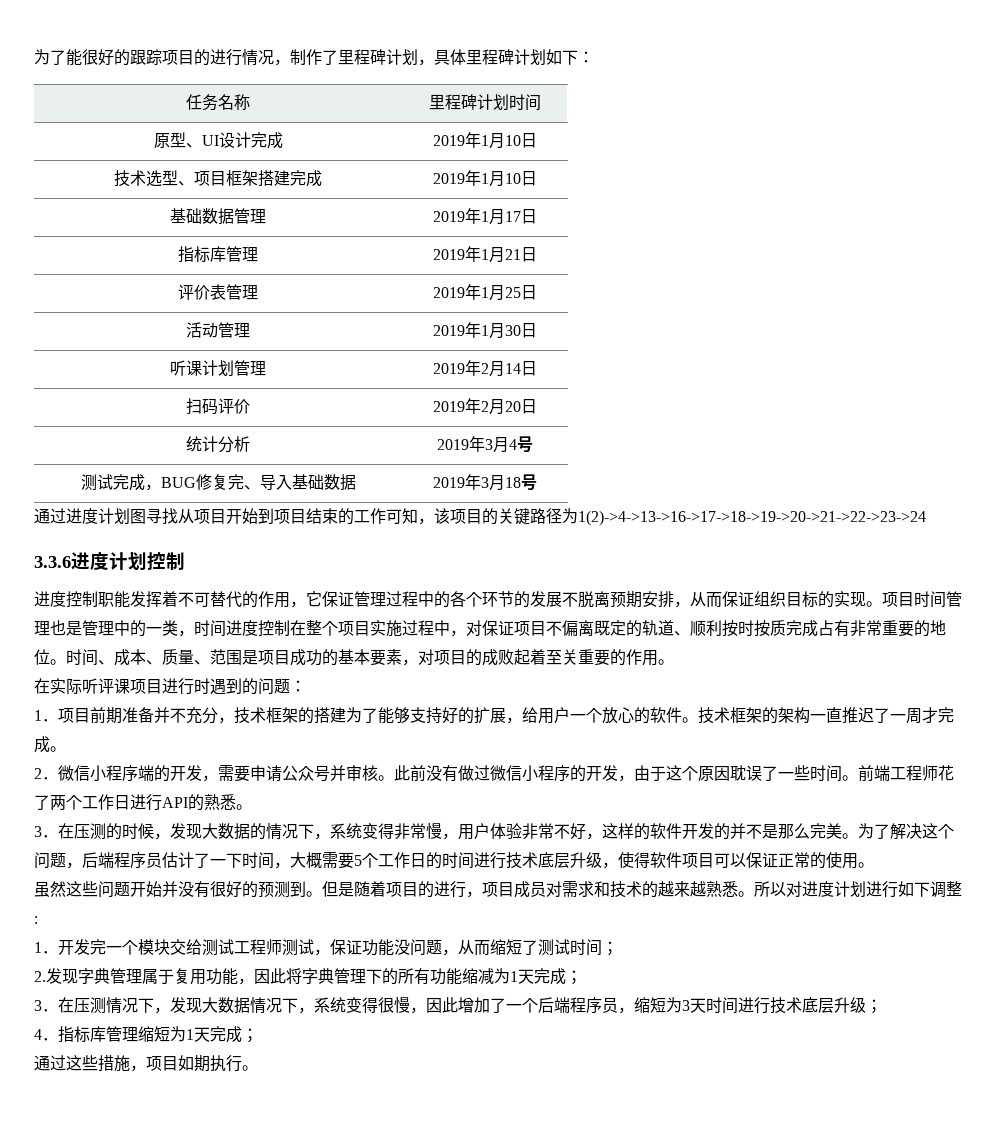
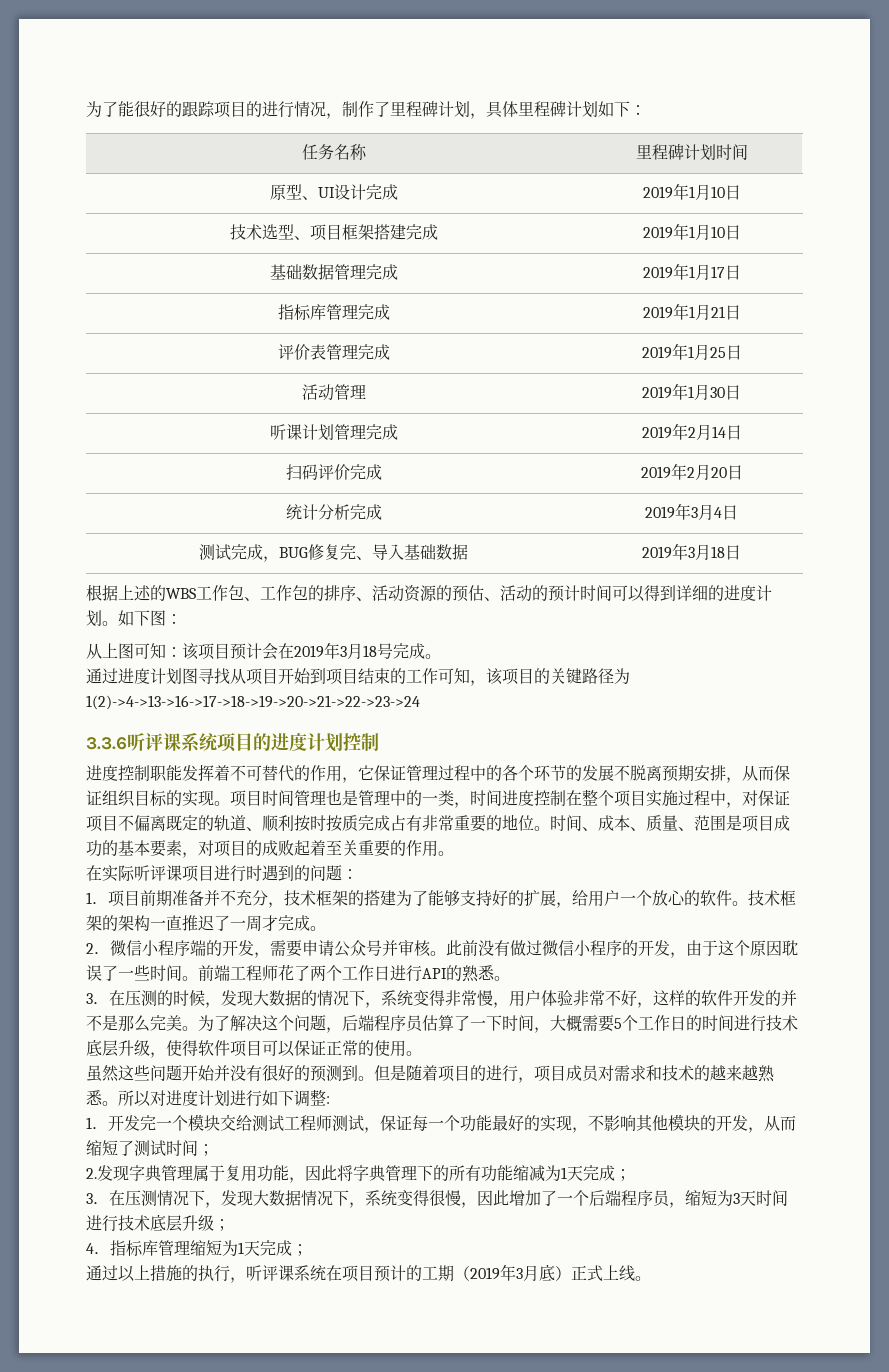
- 基础数据管理 | 2019年1月17日
+ 基础数据管理完成 | 2019年1月17日
- 指标库管理 | 2019年1月21日
+ 指标库管理完成 | 2019年1月21日
- 评价表管理 | 2019年1月25日
+ 评价表管理完成 | 2019年1月25日
- 听课计划管理 | 2019年2月14日
+ 听课计划管理完成 | 2019年2月14日
- 扫码评价 | 2019年2月20日
+ 扫码评价完成 | 2019年2月20日
- 统计分析 | 2019年3月4号
+ 统计分析完成 | 2019年3月4日
- 测试完成，BUG修复完、导入基础数据 | 2019年3月18号
+ 测试完成，BUG修复完、导入基础数据 | 2019年3月18日
+ 根据上述的WBS工作包、工作包的排序、活动资源的预估、活动的预计时间可以得到详细的进度计划。如下图：
+ 从上图可知：该项目预计会在2019年3月18号完成。
- 3.3.6进度计划控制
+ 3.3.6听评课系统项目的进度计划控制
- 为了解决这个问题，后端程序员估计了一下时间，大概需要5个工作日的时间进行技术底层升级，使得软件项目可以保证正常的使用。
+ 为了解决这个问题，后端程序员估算了一下时间，大概需要5个工作日的时间进行技术底层升级，使得软件项目可以保证正常的使用。
- 1．开发完一个模块交给测试工程师测试，保证功能没问题，从而缩短了测试时间；
+ 1．开发完一个模块交给测试工程师测试，保证每一个功能最好的实现，不影响其他模块的开发，从而缩短了测试时间；
- 通过这些措施，项目如期执行。
+ 通过以上措施的执行，听评课系统在项目预计的工期（2019年3月底）正式上线。

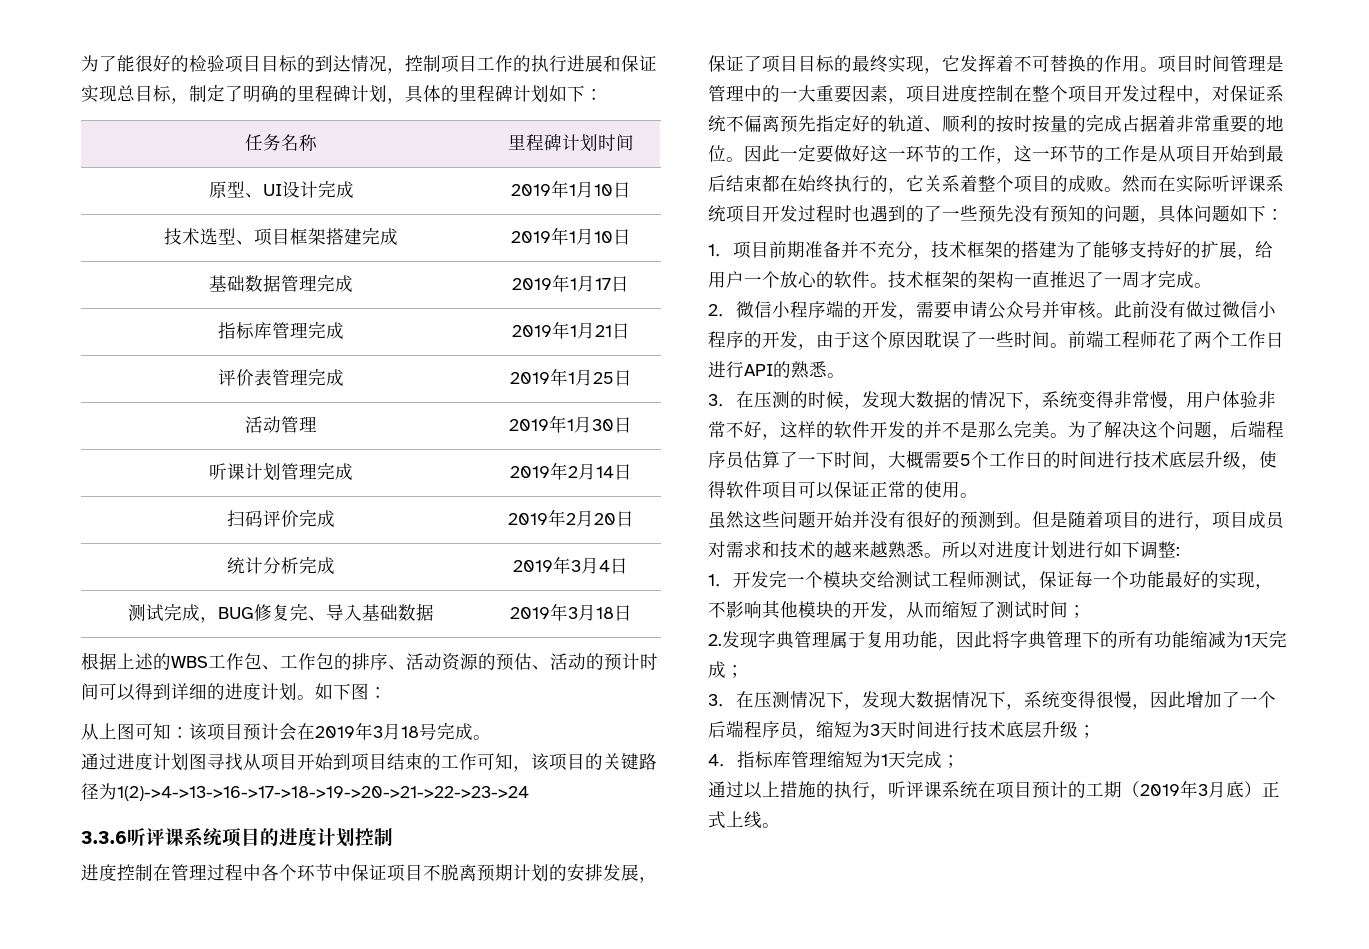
- 为了能很好的跟踪项目的进行情况，制作了里程碑计划，具体里程碑计划如下：
+ 为了能很好的检验项目目标的到达情况，控制项目工作的执行进展和保证实现总目标，制定了明确的里程碑计划，具体的里程碑计划如下：
- 进度控制职能发挥着不可替代的作用，它保证管理过程中的各个环节的发展不脱离预期安排，从而保证组织目标的实现。
+ 进度控制在管理过程中各个环节中保证项目不脱离预期计划的安排发展，保证了项目目标的最终实现，它发挥着不可替换的作用。
- 项目时间管理也是管理中的一类，时间进度控制在整个项目实施过程中，对保证项目不偏离既定的轨道、顺利按时按质完成占有非常重要的地位。时间、成本、质量、范围是项目成功的基本要素，对项目的成败起着至关重要的作用。
- 在实际听评课项目进行时遇到的问题：
+ 项目时间管理是管理中的一大重要因素，项目进度控制在整个项目开发过程中，对保证系统不偏离预先指定好的轨道、顺利的按时按量的完成占据着非常重要的地位。因此一定要做好这一环节的工作，这一环节的工作是从项目开始到最后结束都在始终执行的，它关系着整个项目的成败。然而在实际听评课系统项目开发过程时也遇到的了一些预先没有预知的问题，具体问题如下：

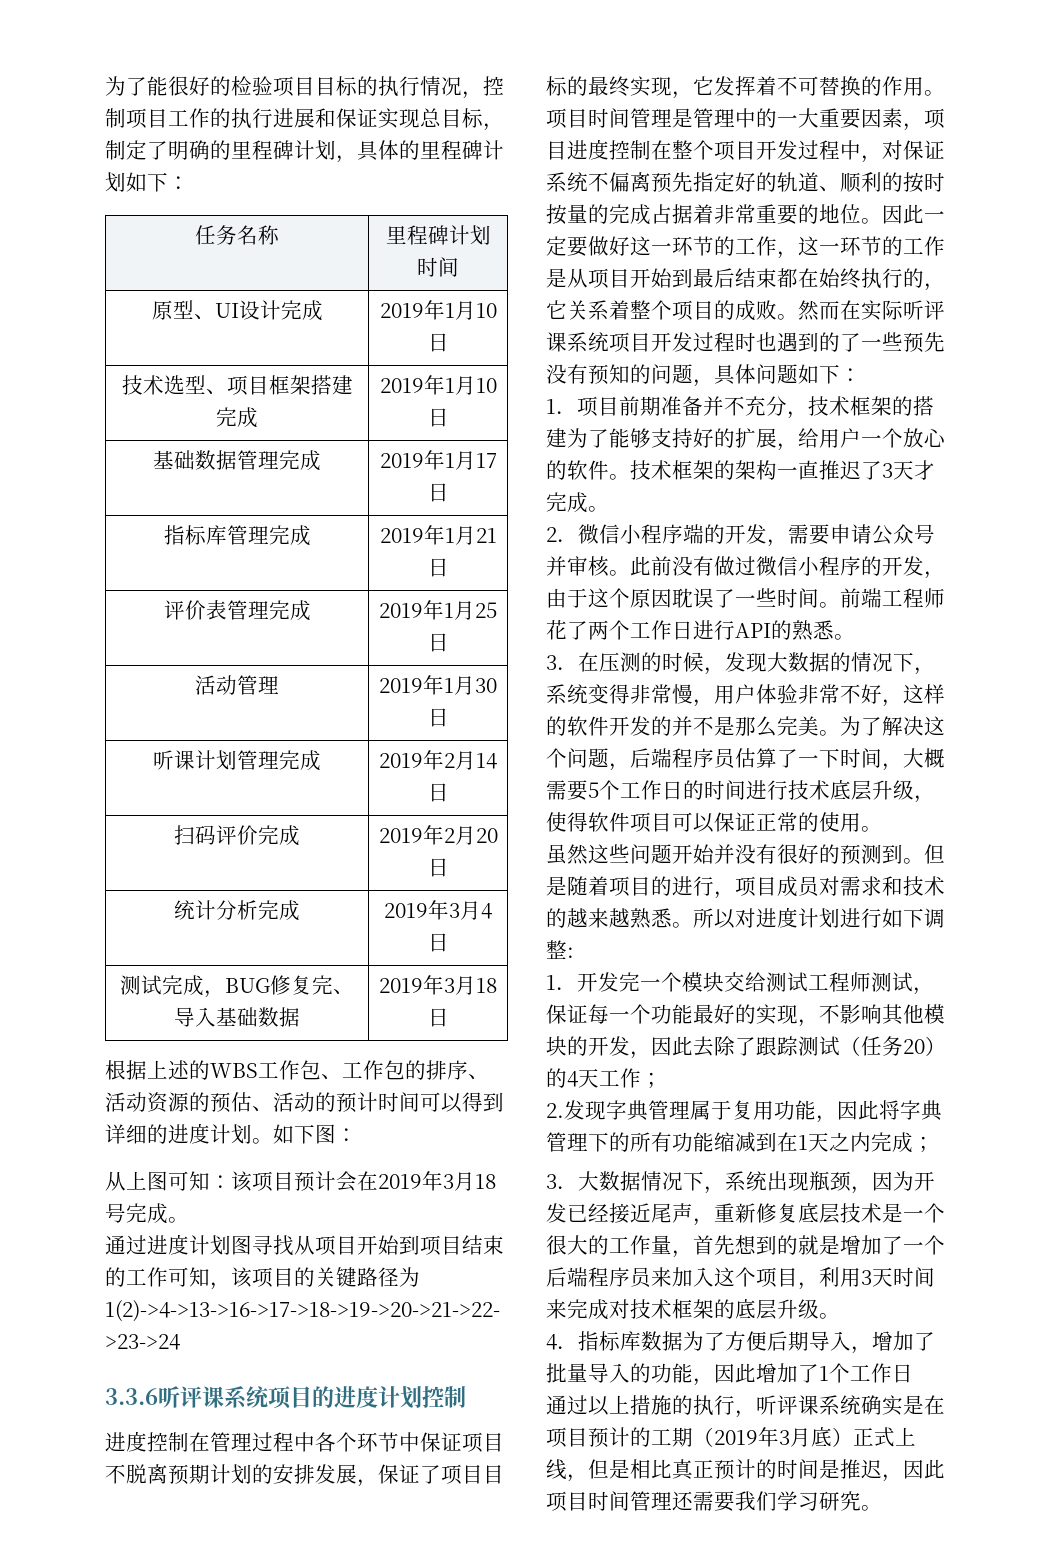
- 为了能很好的检验项目目标的到达情况，控制项目工作的执行进展和保证实现总目标，制定了明确的里程碑计划，具体的里程碑计划如下：
+ 为了能很好的检验项目目标的执行情况，控制项目工作的执行进展和保证实现总目标，制定了明确的里程碑计划，具体的里程碑计划如下：
- 技术框架的架构一直推迟了一周才完成。
+ 技术框架的架构一直推迟了3天才完成。
- 1．开发完一个模块交给测试工程师测试，保证每一个功能最好的实现，不影响其他模块的开发，从而缩短了测试时间；
+ 1．开发完一个模块交给测试工程师测试，保证每一个功能最好的实现，不影响其他模块的开发，因此去除了跟踪测试（任务20）的4天工作；
- 2.发现字典管理属于复用功能，因此将字典管理下的所有功能缩减为1天完成；
+ 2.发现字典管理属于复用功能，因此将字典管理下的所有功能缩减到在1天之内完成；
- 3．在压测情况下，发现大数据情况下，系统变得很慢，因此增加了一个后端程序员，缩短为3天时间进行技术底层升级；
+ 3．大数据情况下，系统出现瓶颈，因为开发已经接近尾声，重新修复底层技术是一个很大的工作量，首先想到的就是增加了一个后端程序员来加入这个项目，利用3天时间来完成对技术框架的底层升级。
- 4．指标库管理缩短为1天完成；
+ 4．指标库数据为了方便后期导入，增加了批量导入的功能，因此增加了1个工作日
- 通过以上措施的执行，听评课系统在项目预计的工期（2019年3月底）正式上线。
+ 通过以上措施的执行，听评课系统确实是在项目预计的工期（2019年3月底）正式上线，但是相比真正预计的时间是推迟，因此项目时间管理还需要我们学习研究。

